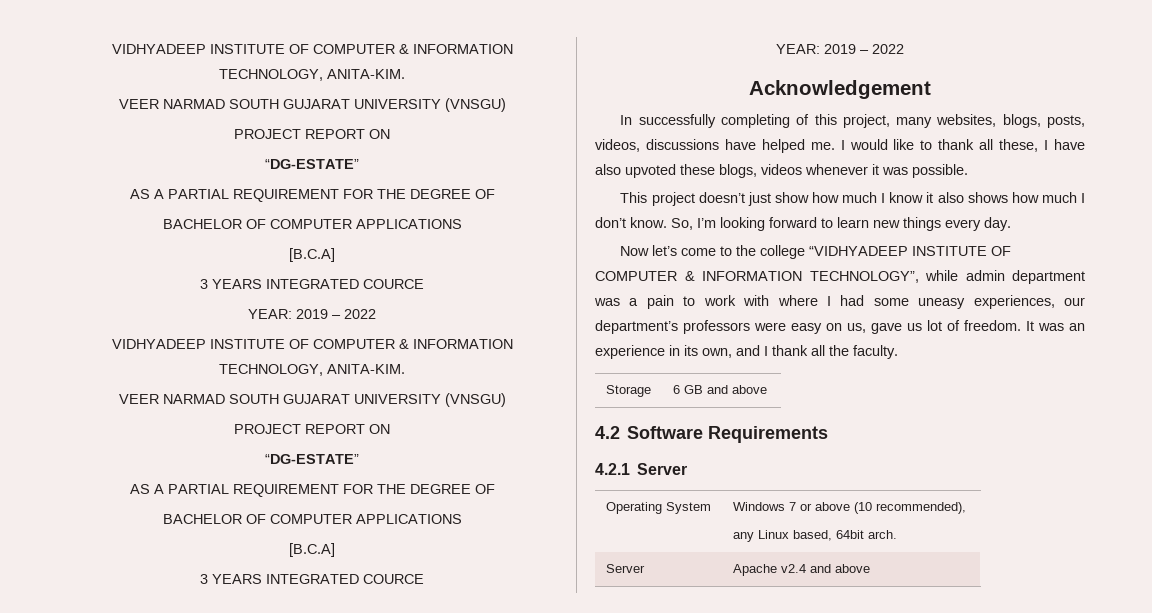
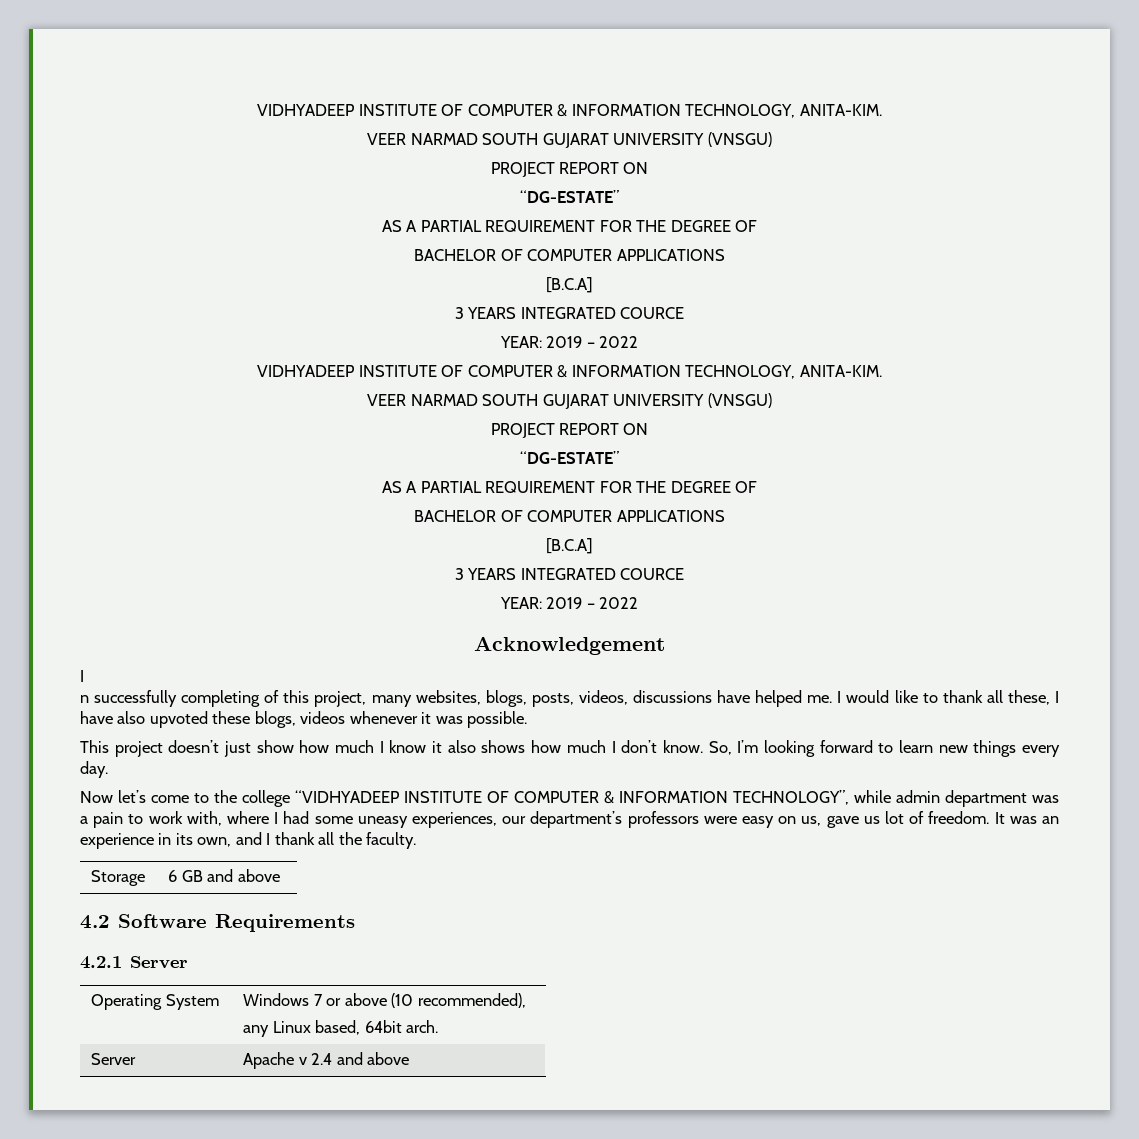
  Acknowledgement
- In successfully completing of this project, many websites, blogs, posts, videos, discussions have helped me.
+ I
+ n successfully completing of this project, many websites, blogs, posts, videos, discussions have helped me.
- Now let’s come to the college “VIDHYADEEP INSTITUTE OF COMPUTER & INFORMATION TECHNOLOGY”, while admin department was a pain to work with where I had some uneasy experiences, our department’s professors were easy on us, gave us lot of freedom.
+ Now let’s come to the college “VIDHYADEEP INSTITUTE OF COMPUTER & INFORMATION TECHNOLOGY”, while admin department was a pain to work with, where I had some uneasy experiences, our department’s professors were easy on us, gave us lot of freedom.
- Server | Apache v2.4 and above
+ Server | Apache v 2.4 and above

